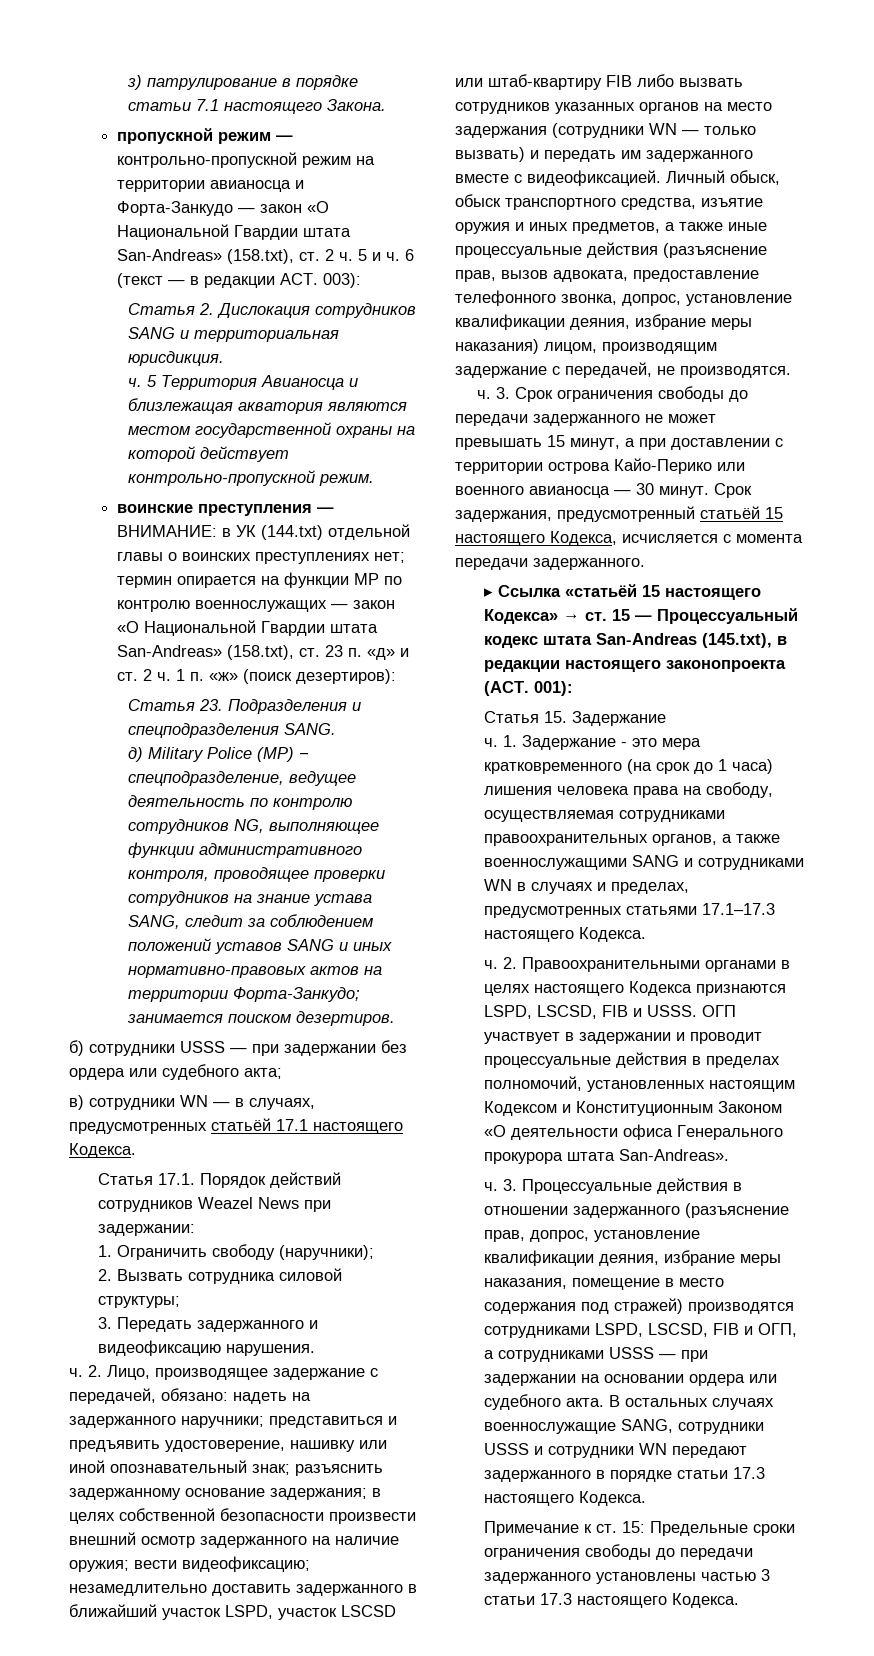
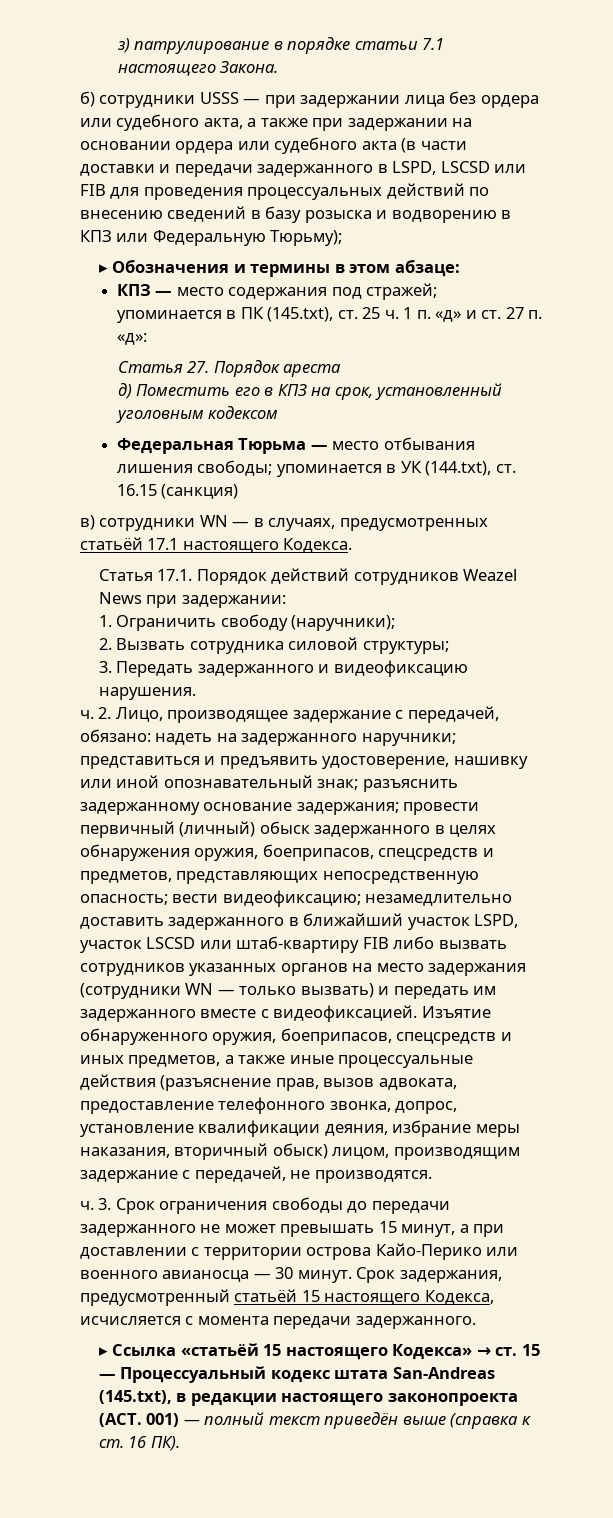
- пропускной режим — контрольно-пропускной режим на территории авианосца и Форта-Занкудо — закон «О Национальной Гвардии штата San-Andreas» (158.txt), ст. 2 ч. 5 и ч. 6 (текст — в редакции ACT. 003):
- Статья 2. Дислокация сотрудников SANG и территориальная юрисдикция.
- ч. 5 Территория Авианосца и близлежащая акватория являются местом государственной охраны на которой действует контрольно-пропускной режим.
- воинские преступления — ВНИМАНИЕ: в УК (144.txt) отдельной главы о воинских преступлениях нет; термин опирается на функции MP по контролю военнослужащих — закон «О Национальной Гвардии штата San-Andreas» (158.txt), ст. 23 п. «д» и ст. 2 ч. 1 п. «ж» (поиск дезертиров):
- Статья 23. Подразделения и спецподразделения SANG.
- д) Military Police (MP) − спецподразделение, ведущее деятельность по контролю сотрудников NG, выполняющее функции административного контроля, проводящее проверки сотрудников на знание устава SANG, следит за соблюдением положений уставов SANG и иных нормативно-правовых актов на территории Форта-Занкудо; занимается поиском дезертиров.
- б) сотрудники USSS — при задержании без ордера или судебного акта;
+ б) сотрудники USSS — при задержании лица без ордера или судебного акта, а также при задержании на основании ордера или судебного акта (в части доставки и передачи задержанного в LSPD, LSCSD или FIB для проведения процессуальных действий по внесению сведений в базу розыска и водворению в КПЗ или Федеральную Тюрьму);
+ ▸ Обозначения и термины в этом абзаце:
+ КПЗ — место содержания под стражей; упоминается в ПК (145.txt), ст. 25 ч. 1 п. «д» и ст. 27 п. «д»:
+ Статья 27. Порядок ареста
+ д) Поместить его в КПЗ на срок, установленный уголовным кодексом
+ Федеральная Тюрьма — место отбывания лишения свободы; упоминается в УК (144.txt), ст. 16.15 (санкция)
- ч. 2. Лицо, производящее задержание с передачей, обязано: надеть на задержанного наручники; представиться и предъявить удостоверение, нашивку или иной опознавательный знак; разъяснить задержанному основание задержания; в целях собственной безопасности произвести внешний осмотр задержанного на наличие оружия; вести видеофиксацию; незамедлительно доставить задержанного в ближайший участок LSPD, участок LSCSD или штаб-квартиру FIB либо вызвать сотрудников указанных органов на место задержания (сотрудники WN — только вызвать) и передать им задержанного вместе с видеофиксацией.
+ ч. 2. Лицо, производящее задержание с передачей, обязано: надеть на задержанного наручники; представиться и предъявить удостоверение, нашивку или иной опознавательный знак; разъяснить задержанному основание задержания; провести первичный (личный) обыск задержанного в целях обнаружения оружия, боеприпасов, спецсредств и предметов, представляющих непосредственную опасность; вести видеофиксацию; незамедлительно доставить задержанного в ближайший участок LSPD, участок LSCSD или штаб-квартиру FIB либо вызвать сотрудников указанных органов на место задержания (сотрудники WN — только вызвать) и передать им задержанного вместе с видеофиксацией.
- Личный обыск, обыск транспортного средства, изъятие оружия и иных предметов, а также иные процессуальные действия (разъяснение прав, вызов адвоката, предоставление телефонного звонка, допрос, установление квалификации деяния, избрание меры наказания) лицом, производящим задержание с передачей, не производятся.
+ Изъятие обнаруженного оружия, боеприпасов, спецсредств и иных предметов, а также иные процессуальные действия (разъяснение прав, вызов адвоката, предоставление телефонного звонка, допрос, установление квалификации деяния, избрание меры наказания, вторичный обыск) лицом, производящим задержание с передачей, не производятся.
- ▸ Ссылка «статьёй 15 настоящего Кодекса» → ст. 15 — Процессуальный кодекс штата San-Andreas (145.txt), в редакции настоящего законопроекта (ACT. 001):
- Статья 15. Задержание
- ч. 1. Задержание - это мера кратковременного (на срок до 1 часа) лишения человека права на свободу, осуществляемая сотрудниками правоохранительных органов, а также военнослужащими SANG и сотрудниками WN в случаях и пределах, предусмотренных статьями 17.1–17.3 настоящего Кодекса.
- ч. 2. Правоохранительными органами в целях настоящего Кодекса признаются LSPD, LSCSD, FIB и USSS. ОГП участвует в задержании и проводит процессуальные действия в пределах полномочий, установленных настоящим Кодексом и Конституционным Законом «О деятельности офиса Генерального прокурора штата San-Andreas».
- ч. 3. Процессуальные действия в отношении задержанного (разъяснение прав, допрос, установление квалификации деяния, избрание меры наказания, помещение в место содержания под стражей) производятся сотрудниками LSPD, LSCSD, FIB и ОГП, а сотрудниками USSS — при задержании на основании ордера или судебного акта. В остальных случаях военнослужащие SANG, сотрудники USSS и сотрудники WN передают задержанного в порядке статьи 17.3 настоящего Кодекса.
- Примечание к ст. 15: Предельные сроки ограничения свободы до передачи задержанного установлены частью 3 статьи 17.3 настоящего Кодекса.
+ ▸ Ссылка «статьёй 15 настоящего Кодекса» → ст. 15 — Процессуальный кодекс штата San-Andreas (145.txt), в редакции настоящего законопроекта (ACT. 001) — полный текст приведён выше (справка к ст. 16 ПК).

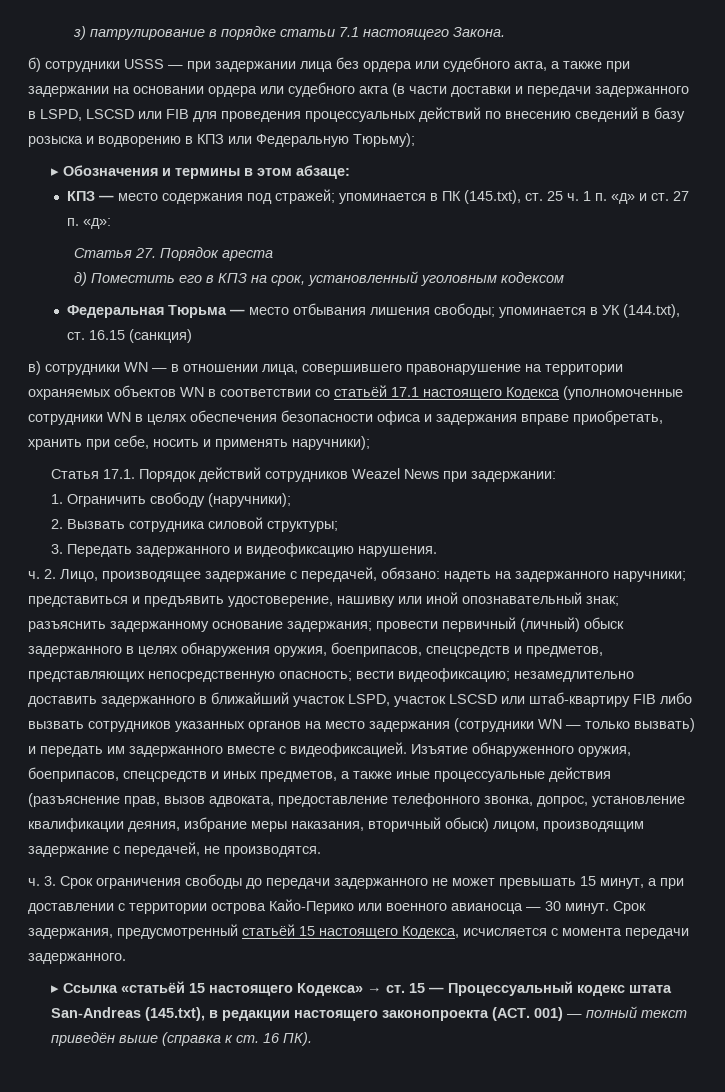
- в) сотрудники WN — в случаях, предусмотренных статьёй 17.1 настоящего Кодекса.
+ в) сотрудники WN — в отношении лица, совершившего правонарушение на территории охраняемых объектов WN в соответствии со статьёй 17.1 настоящего Кодекса (уполномоченные сотрудники WN в целях обеспечения безопасности офиса и задержания вправе приобретать, хранить при себе, носить и применять наручники);

